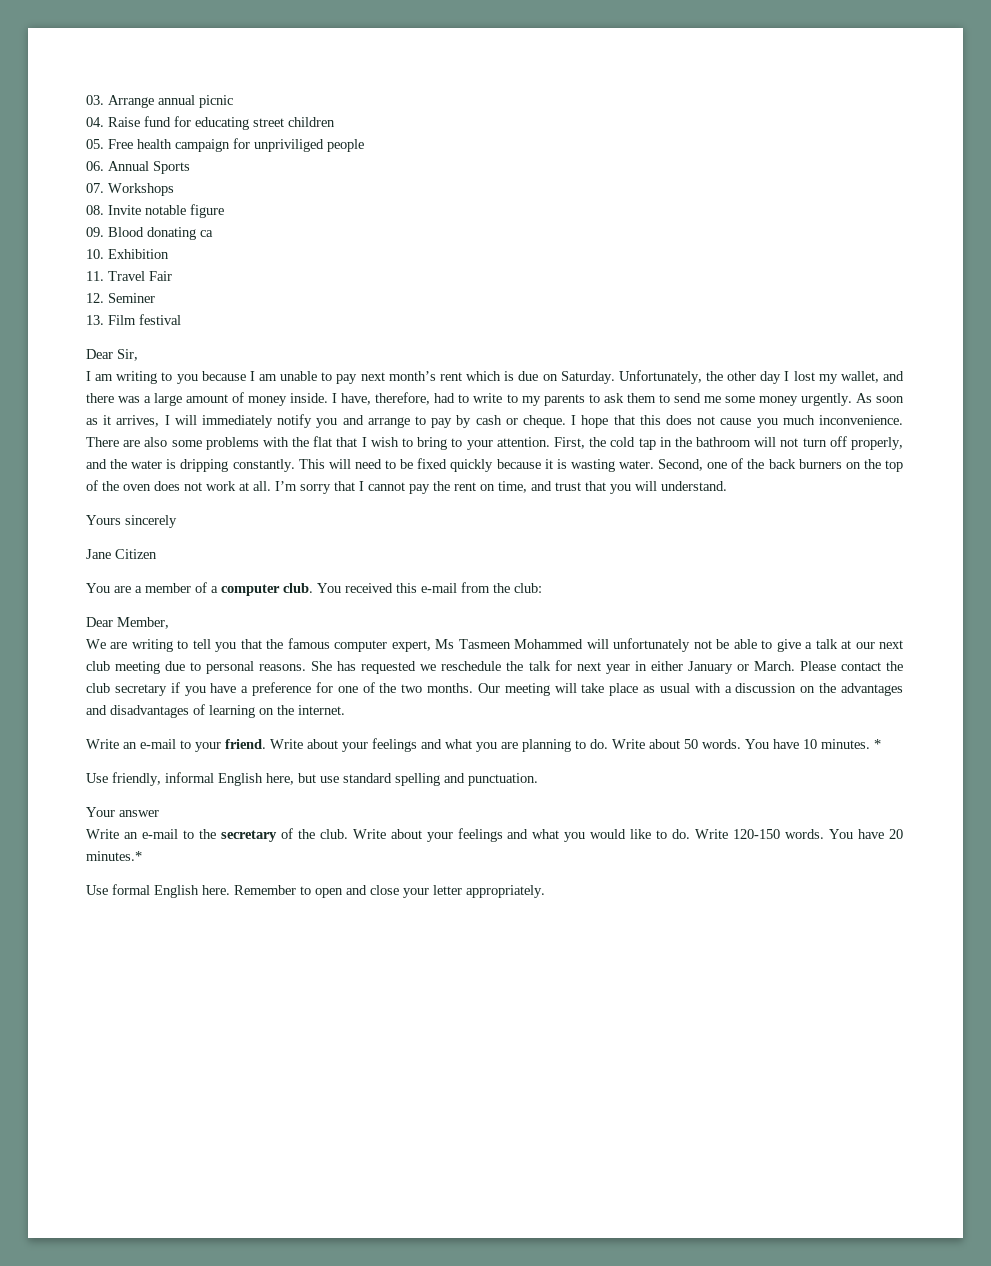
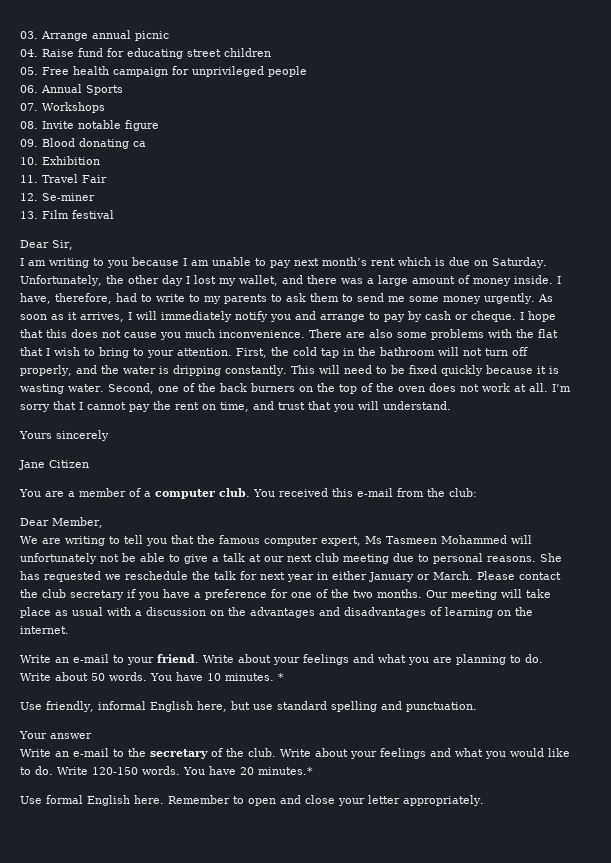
- 05. Free health campaign for unpriviliged people
+ 05. Free health campaign for unprivileged people
- 12. Seminer
+ 12. Se-miner

